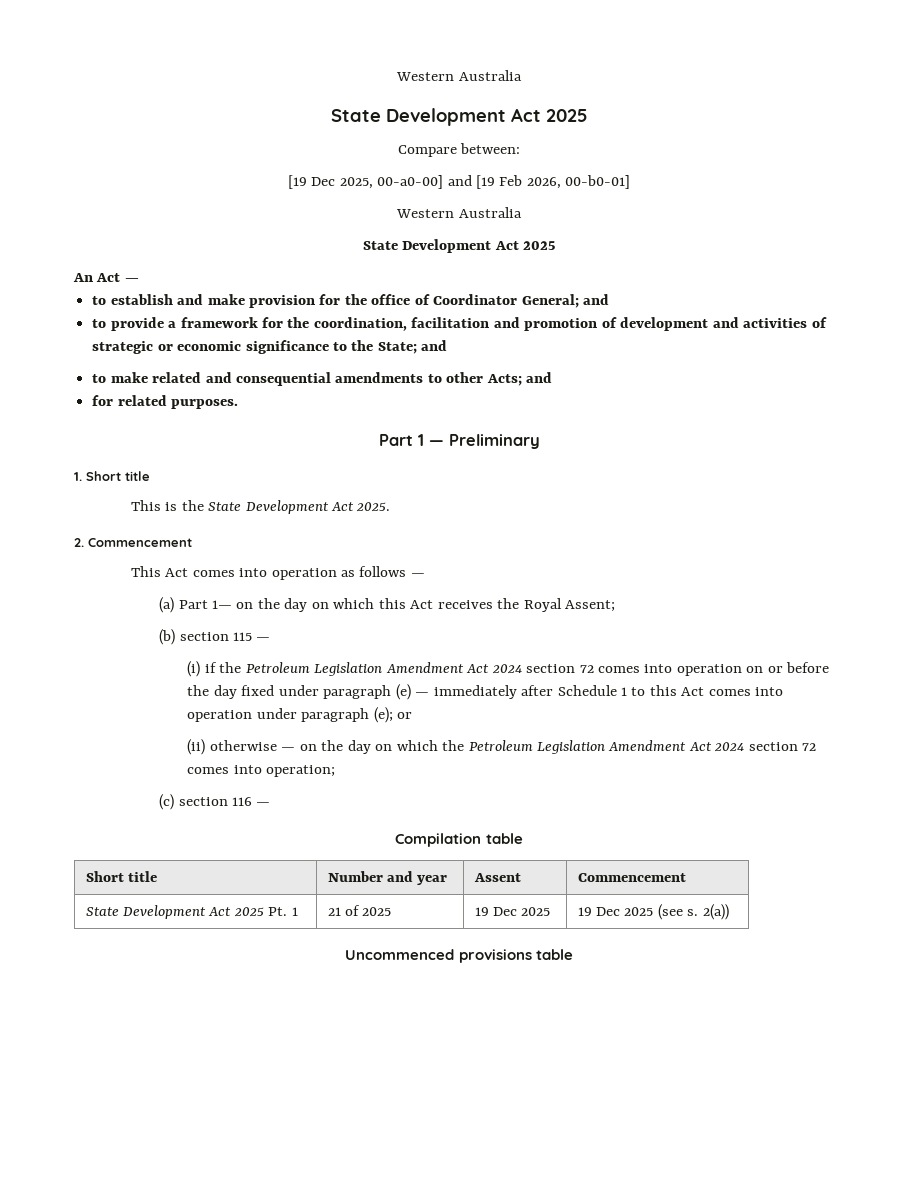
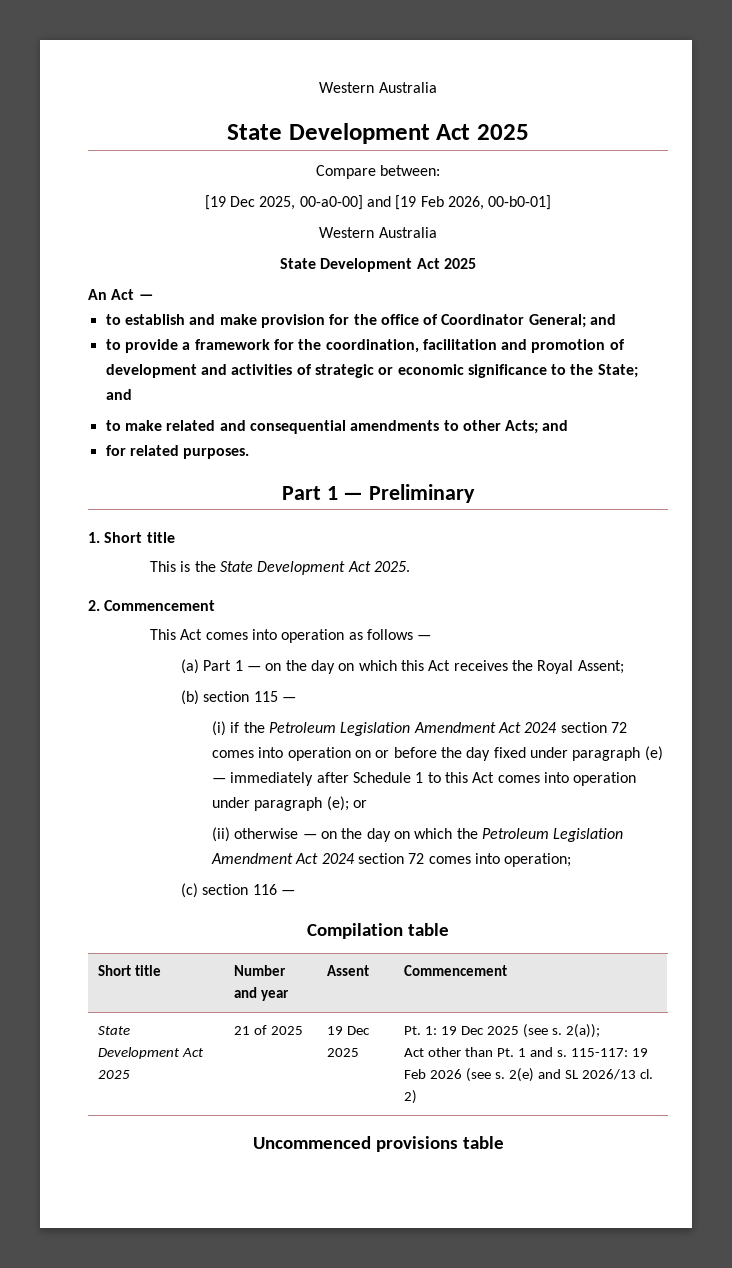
- (a) Part 1— on the day on which this Act receives the Royal Assent;
+ (a) Part 1 — on the day on which this Act receives the Royal Assent;
- State Development Act 2025 Pt. 1 | 21 of 2025 | 19 Dec 2025 | 19 Dec 2025 (see s. 2(a))
+ State Development Act 2025 | 21 of 2025 | 19 Dec 2025 | Pt. 1: 19 Dec 2025 (see s. 2(a));
+ Act other than Pt. 1 and s. 115-117: 19 Feb 2026 (see s. 2(e) and SL 2026/13 cl. 2)

